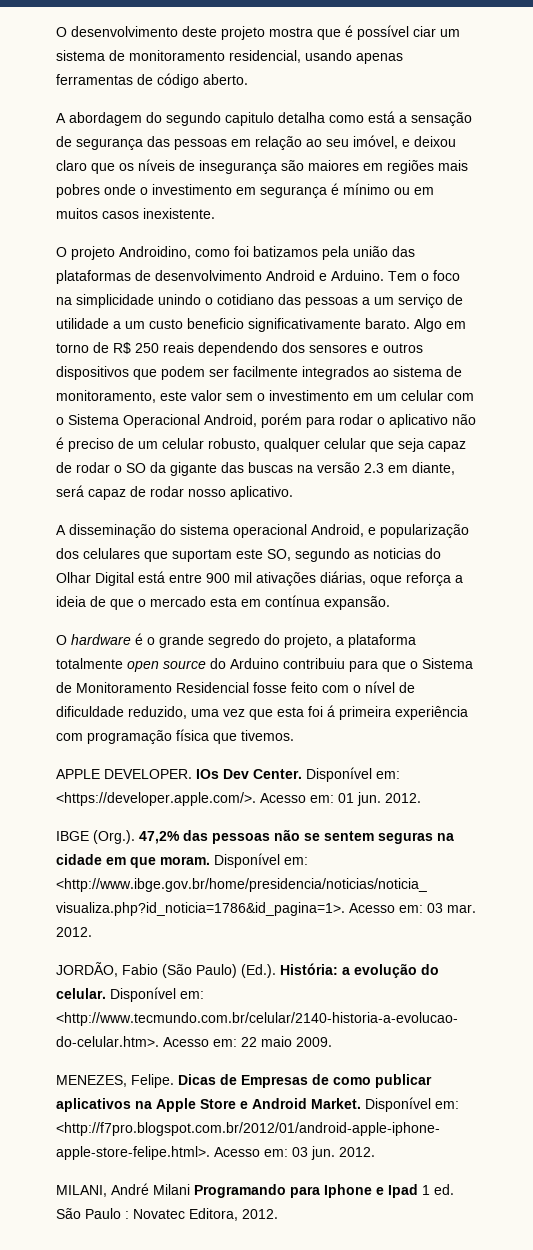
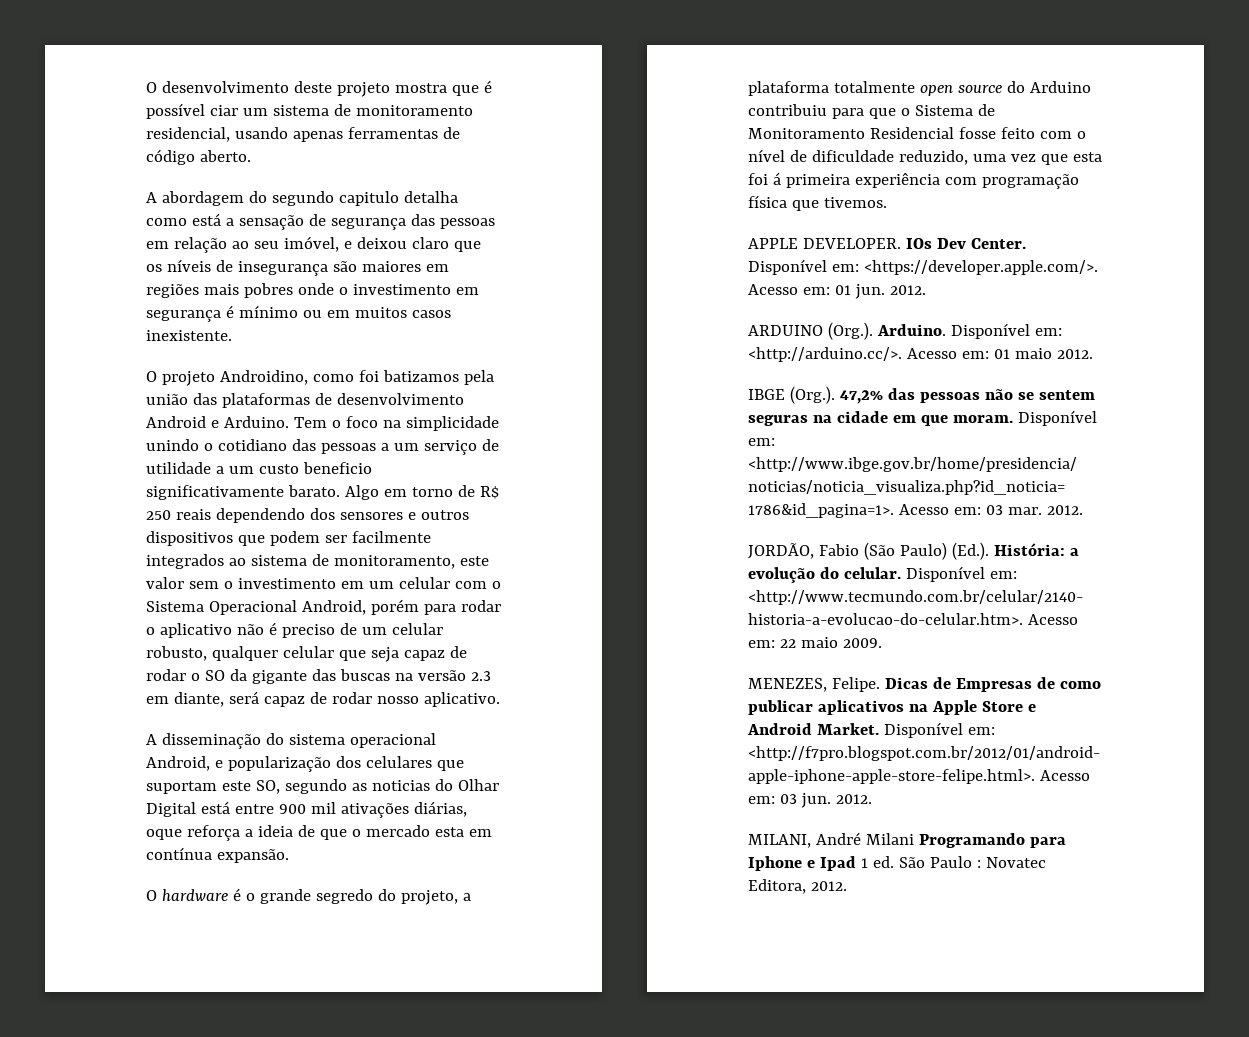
+ ARDUINO (Org.). Arduino. Disponível em: <http://arduino.cc/>. Acesso em: 01 maio 2012.

